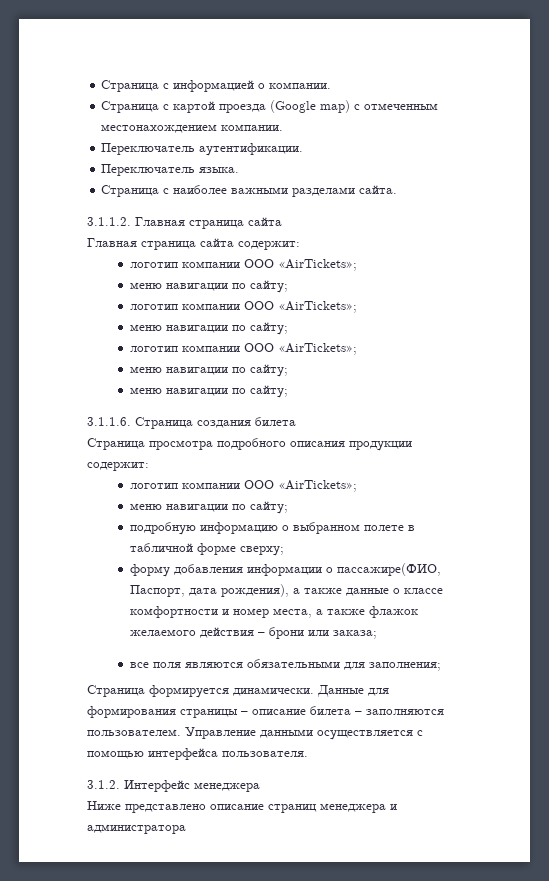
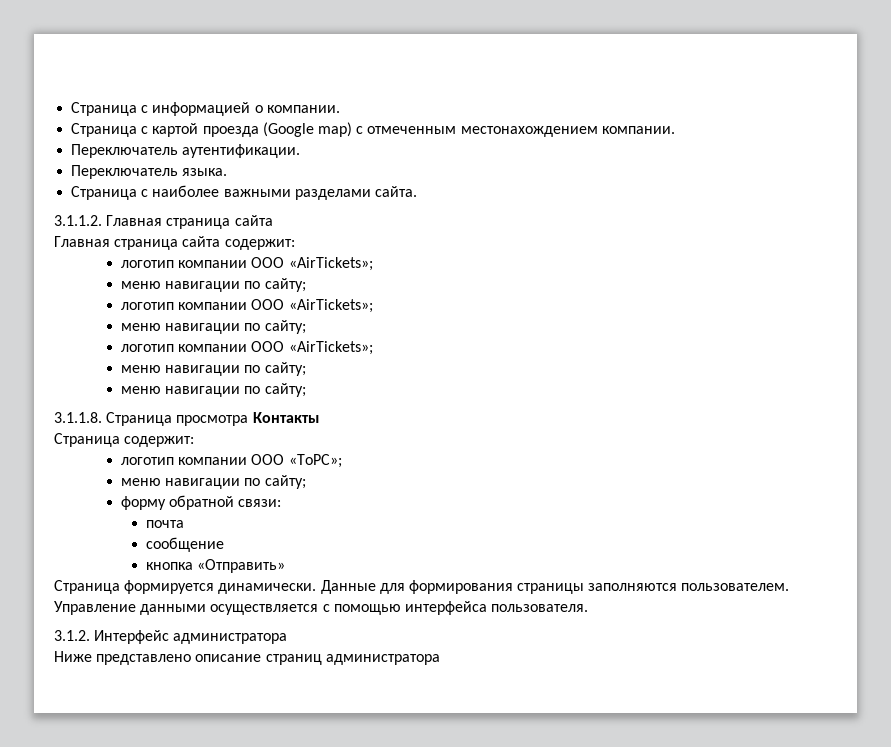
- 3.1.1.6. Страница создания билета
- Страница просмотра подробного описания продукции содержит:
- логотип компании ООО «AirTickets»;
+ 3.1.1.8. Страница просмотра Контакты
+ Страница содержит:
+ логотип компании ООО «ToPC»;
  меню навигации по сайту;
- подробную информацию о выбранном полете в табличной форме сверху;
- форму добавления информации о пассажире(ФИО, Паспорт, дата рождения), а также данные о классе комфортности и номер места, а также флажок желаемого действия – брони или заказа;
- все поля являются обязательными для заполнения;
+ форму обратной связи:
+ почта
+ сообщение
+ кнопка «Отправить»
- Данные для формирования страницы – описание билета – заполняются пользователем.
+ Данные для формирования страницы заполняются пользователем.
- 3.1.2. Интерфейс менеджера
+ 3.1.2. Интерфейс администратора
- Ниже представлено описание страниц менеджера и администратора
+ Ниже представлено описание страниц администратора

